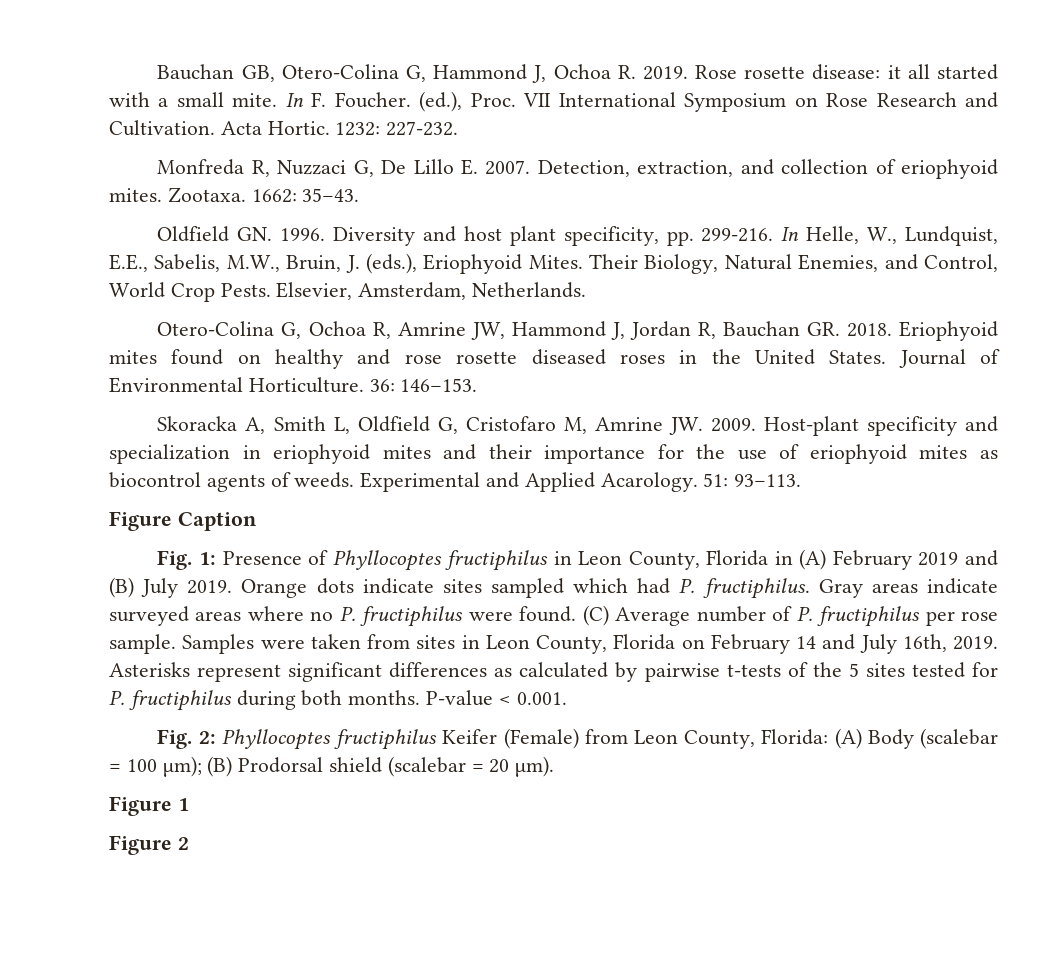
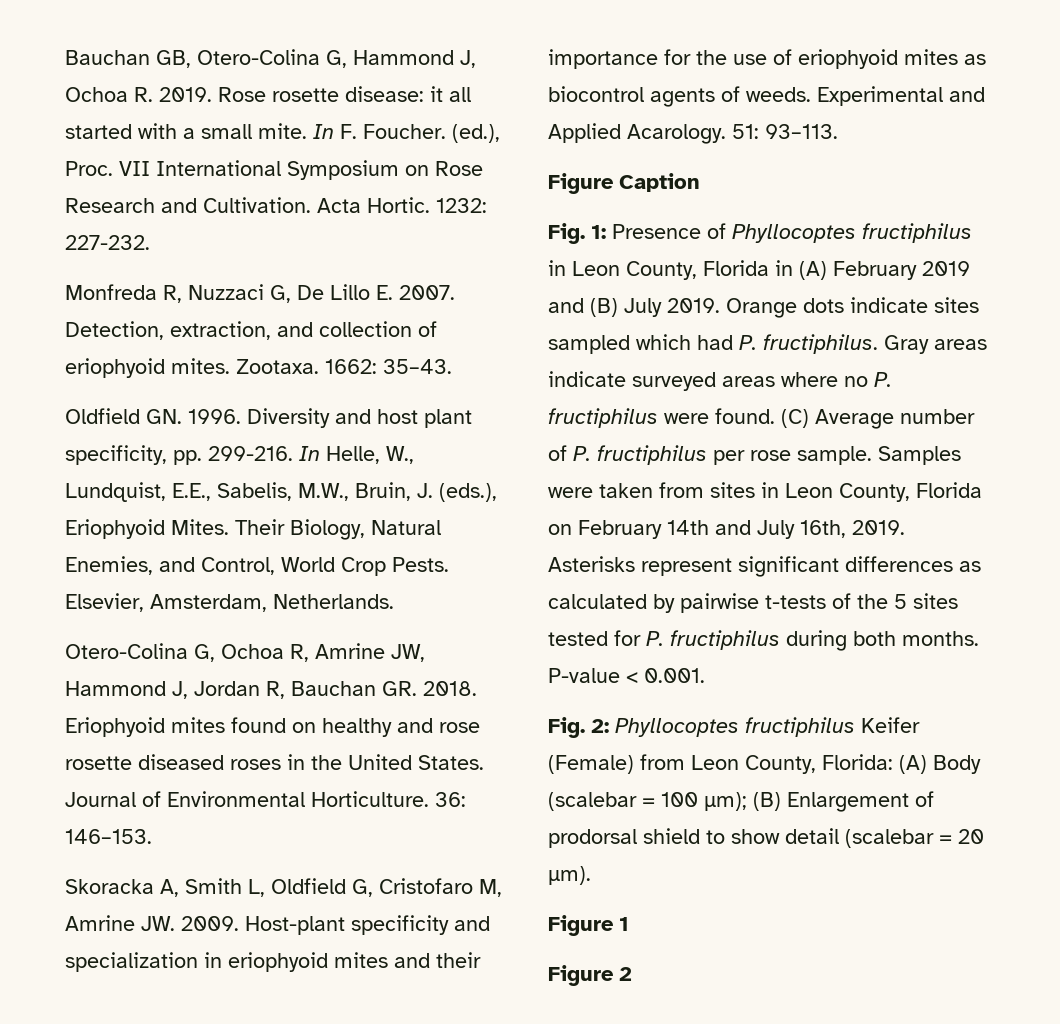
- Samples were taken from sites in Leon County, Florida on February 14 and July 16th, 2019.
+ Samples were taken from sites in Leon County, Florida on February 14th and July 16th, 2019.
- Fig. 2: Phyllocoptes fructiphilus Keifer (Female) from Leon County, Florida: (A) Body (scalebar = 100 µm); (B) Prodorsal shield (scalebar = 20 µm).
+ Fig. 2: Phyllocoptes fructiphilus Keifer (Female) from Leon County, Florida: (A) Body (scalebar = 100 µm); (B) Enlargement of prodorsal shield to show detail (scalebar = 20 µm).

